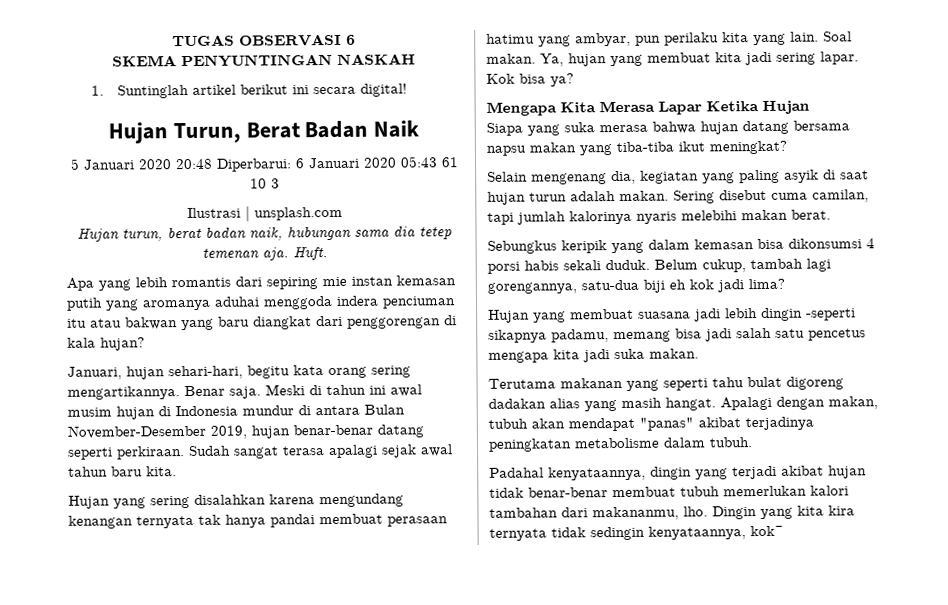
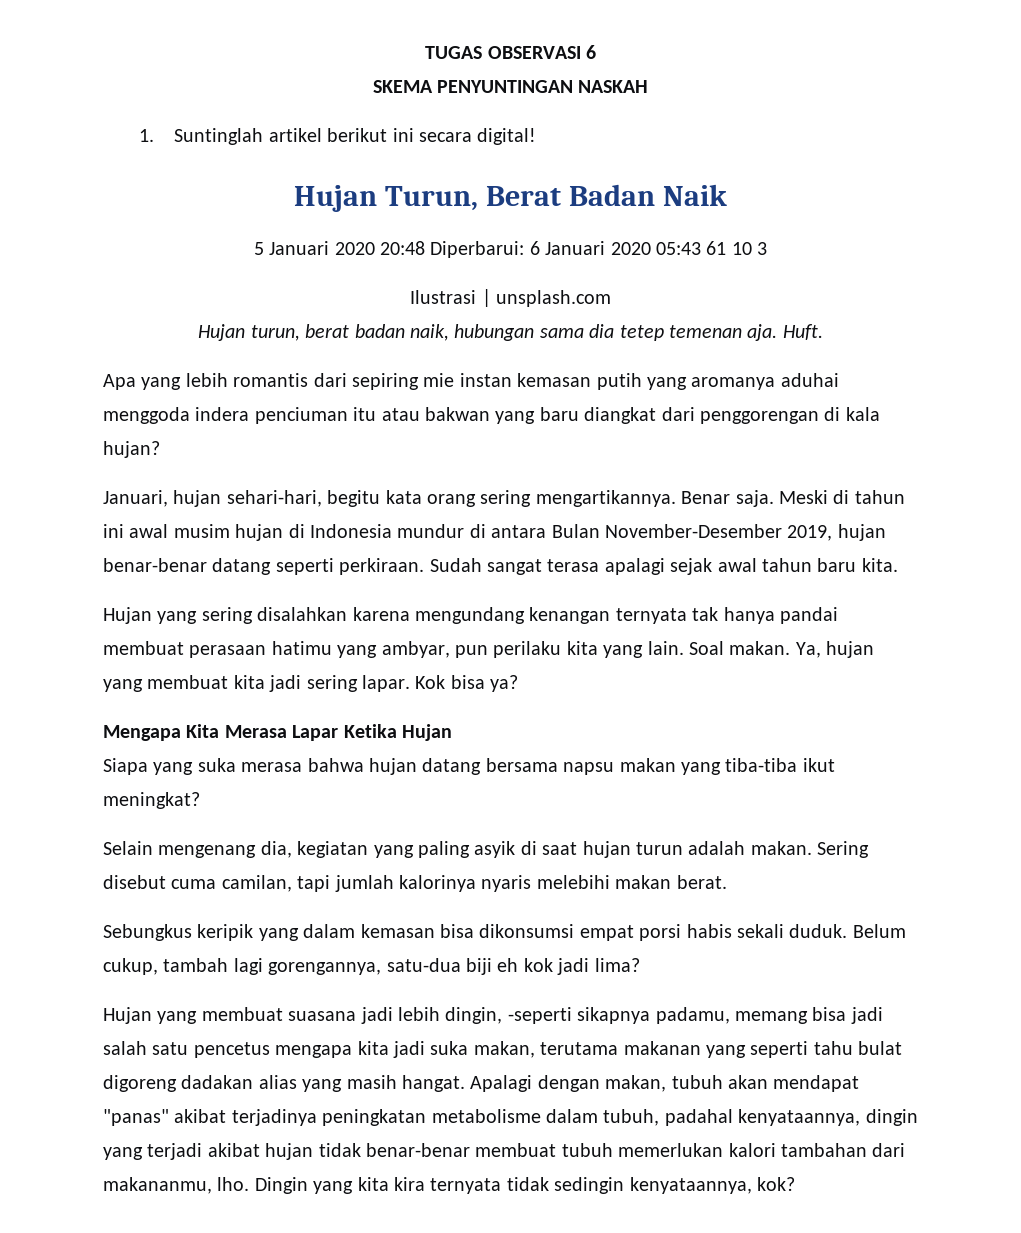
- Sebungkus keripik yang dalam kemasan bisa dikonsumsi 4 porsi habis sekali duduk.
+ Sebungkus keripik yang dalam kemasan bisa dikonsumsi empat porsi habis sekali duduk.
- Hujan yang membuat suasana jadi lebih dingin -seperti sikapnya padamu, memang bisa jadi salah satu pencetus mengapa kita jadi suka makan.
- Terutama makanan yang seperti tahu bulat digoreng dadakan alias yang masih hangat.
+ Hujan yang membuat suasana jadi lebih dingin, -seperti sikapnya padamu, memang bisa jadi salah satu pencetus mengapa kita jadi suka makan, terutama makanan yang seperti tahu bulat digoreng dadakan alias yang masih hangat.
- Apalagi dengan makan, tubuh akan mendapat "panas" akibat terjadinya peningkatan metabolisme dalam tubuh.
- Padahal kenyataannya, dingin yang terjadi akibat hujan tidak benar-benar membuat tubuh memerlukan kalori tambahan dari makananmu, lho.
+ Apalagi dengan makan, tubuh akan mendapat "panas" akibat terjadinya peningkatan metabolisme dalam tubuh, padahal kenyataannya, dingin yang terjadi akibat hujan tidak benar-benar membuat tubuh memerlukan kalori tambahan dari makananmu, lho.
- Dingin yang kita kira ternyata tidak sedingin kenyataannya, kok~
+ Dingin yang kita kira ternyata tidak sedingin kenyataannya, kok?

